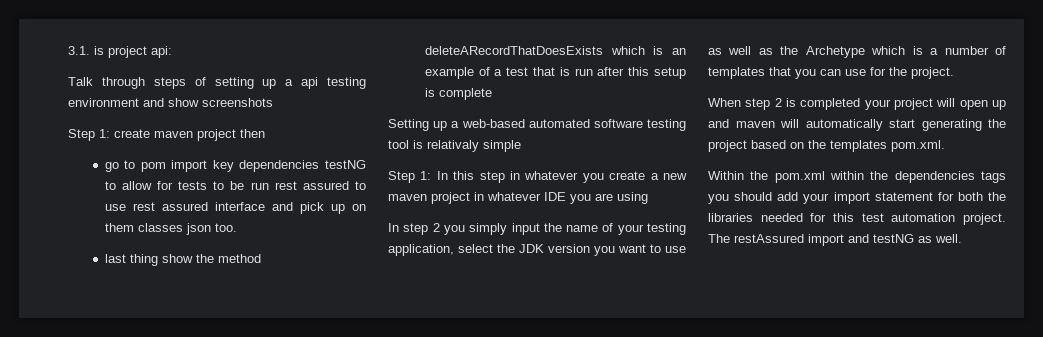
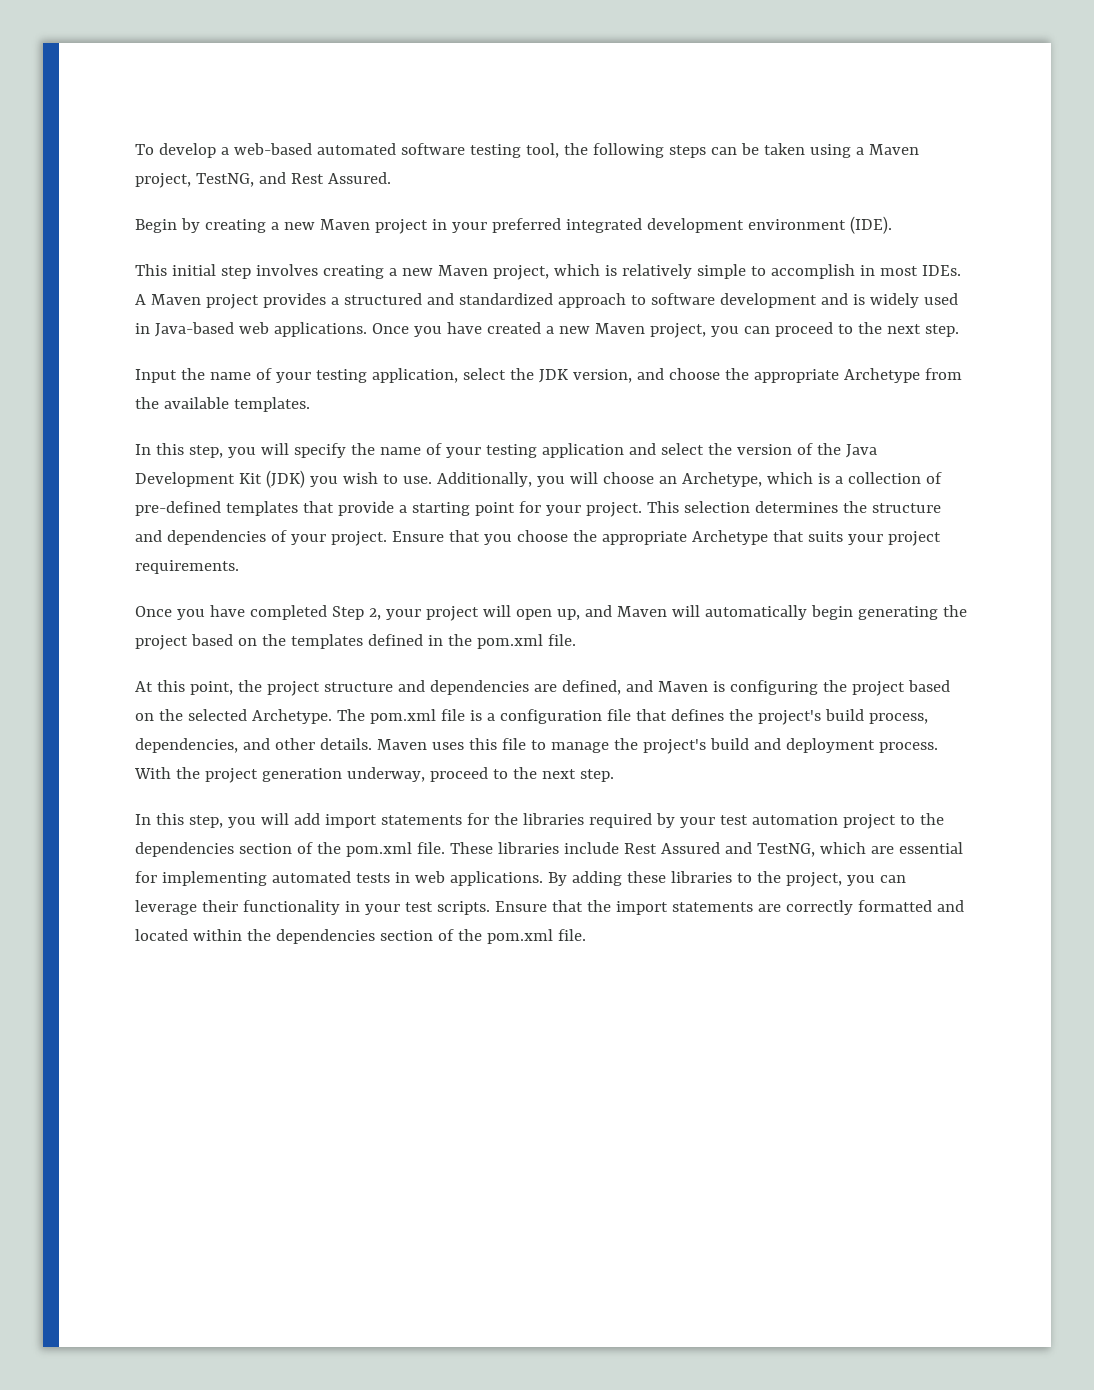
- 3.1. is project api:
- Talk through steps of setting up a api testing environment and show screenshots
- Step 1: create maven project then
- go to pom import key dependencies testNG to allow for tests to be run rest assured to use rest assured interface and pick up on them classes json too.
- last thing show the method deleteARecordThatDoesExists which is an example of a test that is run after this setup is complete
- Setting up a web-based automated software testing tool is relativaly simple
- Step 1: In this step in whatever you create a new maven project in whatever IDE you are using
- In step 2 you simply input the name of your testing application, select the JDK version you want to use as well as the Archetype which is a number of templates that you can use for the project.
- When step 2 is completed your project will open up and maven will automatically start generating the project based on the templates pom.xml.
- Within the pom.xml within the dependencies tags you should add your import statement for both the libraries needed for this test automation project. The restAssured import and testNG as well.
+ To develop a web-based automated software testing tool, the following steps can be taken using a Maven project, TestNG, and Rest Assured.
+ Begin by creating a new Maven project in your preferred integrated development environment (IDE).
+ This initial step involves creating a new Maven project, which is relatively simple to accomplish in most IDEs. A Maven project provides a structured and standardized approach to software development and is widely used in Java-based web applications. Once you have created a new Maven project, you can proceed to the next step.
+ Input the name of your testing application, select the JDK version, and choose the appropriate Archetype from the available templates.
+ In this step, you will specify the name of your testing application and select the version of the Java Development Kit (JDK) you wish to use. Additionally, you will choose an Archetype, which is a collection of pre-defined templates that provide a starting point for your project. This selection determines the structure and dependencies of your project. Ensure that you choose the appropriate Archetype that suits your project requirements.
+ Once you have completed Step 2, your project will open up, and Maven will automatically begin generating the project based on the templates defined in the pom.xml file.
+ At this point, the project structure and dependencies are defined, and Maven is configuring the project based on the selected Archetype. The pom.xml file is a configuration file that defines the project's build process, dependencies, and other details. Maven uses this file to manage the project's build and deployment process. With the project generation underway, proceed to the next step.
+ In this step, you will add import statements for the libraries required by your test automation project to the dependencies section of the pom.xml file. These libraries include Rest Assured and TestNG, which are essential for implementing automated tests in web applications. By adding these libraries to the project, you can leverage their functionality in your test scripts. Ensure that the import statements are correctly formatted and located within the dependencies section of the pom.xml file.

